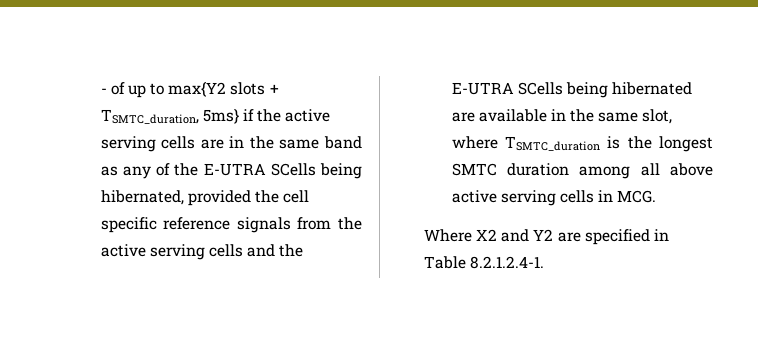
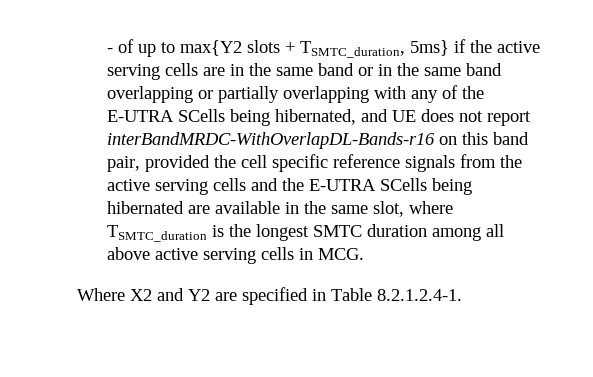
- - of up to max{Y2 slots + TSMTC_duration, 5ms} if the active serving cells are in the same band as any of the E-UTRA SCells being hibernated, provided the cell specific reference signals from the active serving cells and the E-UTRA SCells being hibernated are available in the same slot, where TSMTC_duration is the longest SMTC duration among all above active serving cells in MCG.
+ - of up to max{Y2 slots + TSMTC_duration, 5ms} if the active serving cells are in the same band or in the same band overlapping or partially overlapping with any of the E-UTRA SCells being hibernated, and UE does not report interBandMRDC-WithOverlapDL-Bands-r16 on this band pair, provided the cell specific reference signals from the active serving cells and the E-UTRA SCells being hibernated are available in the same slot, where TSMTC_duration is the longest SMTC duration among all above active serving cells in MCG.

